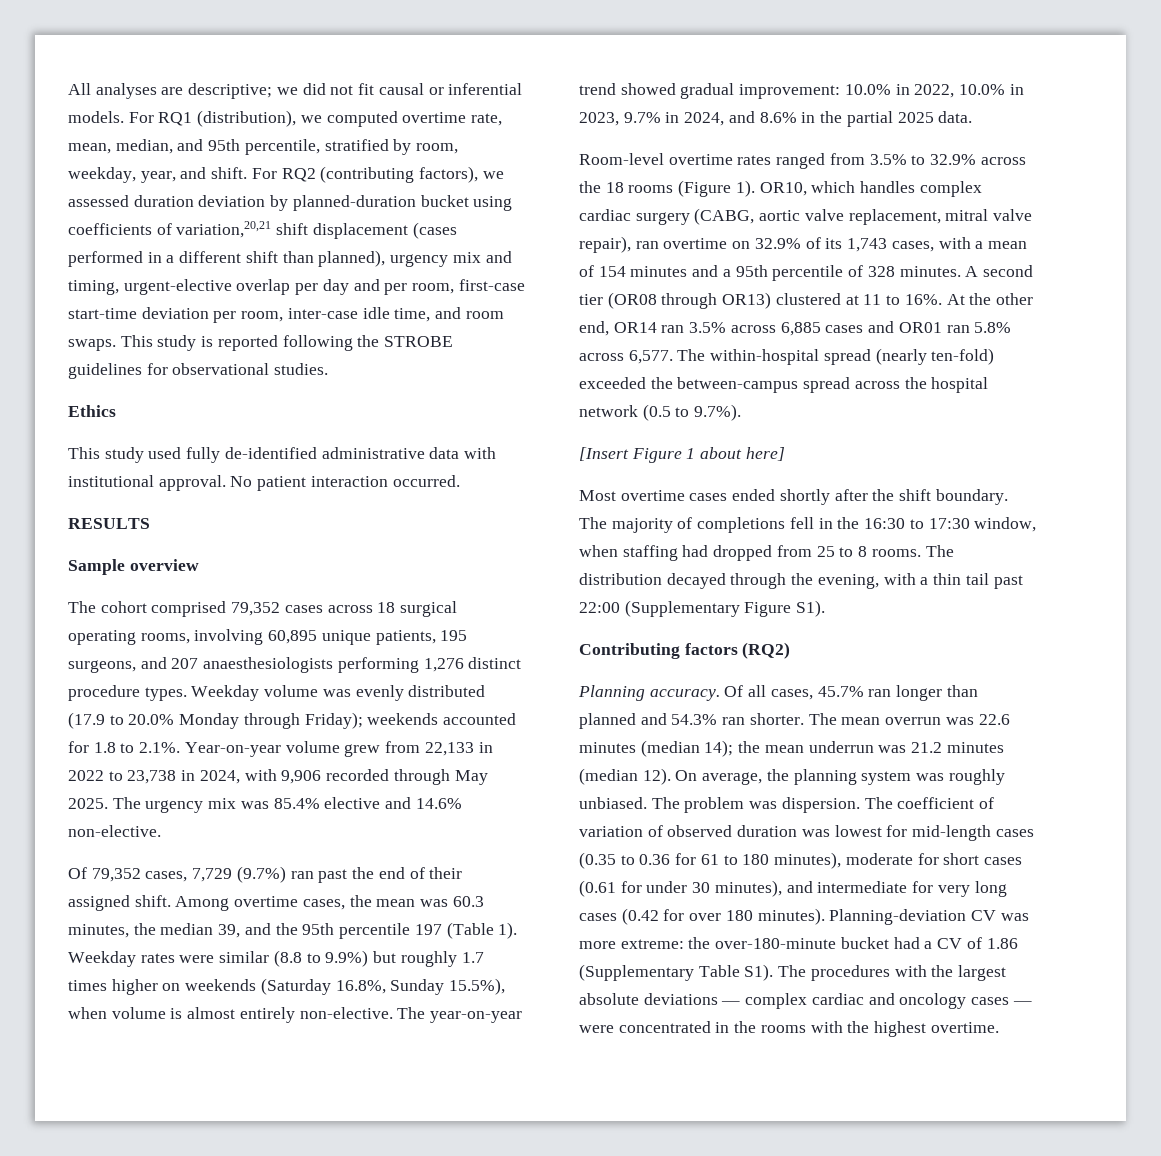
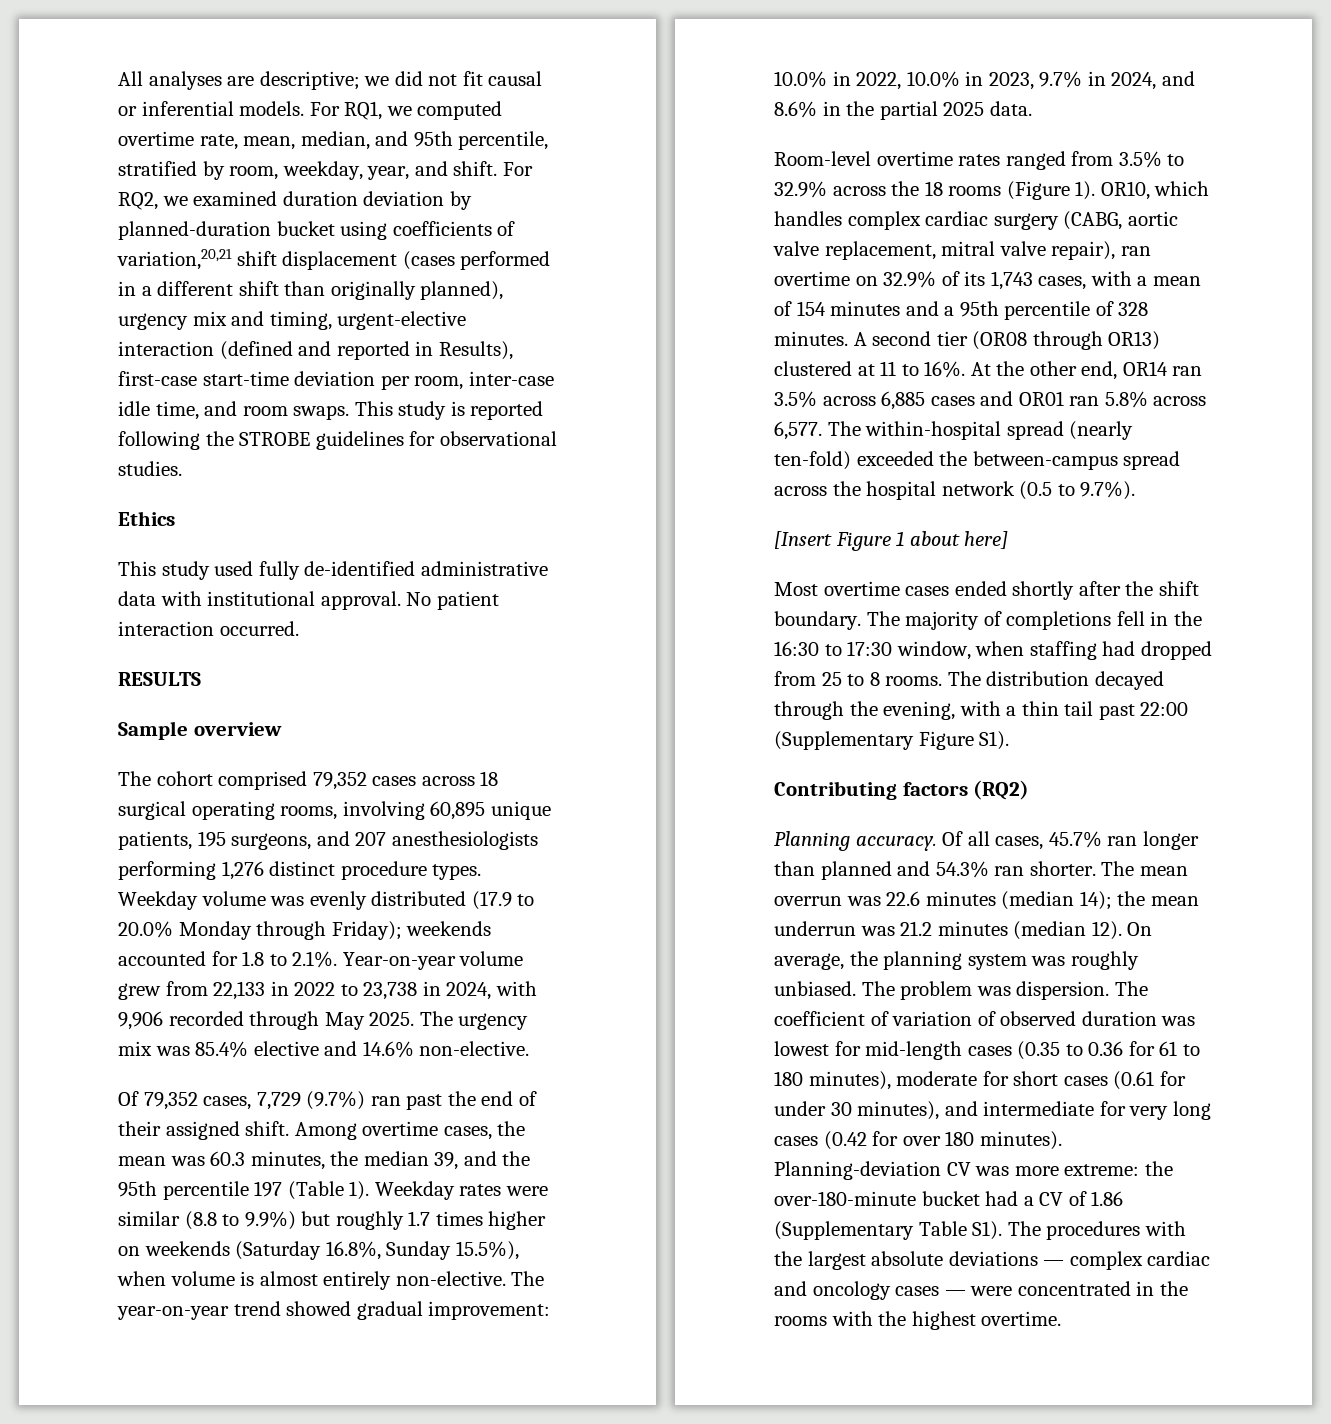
- For RQ1 (distribution), we computed overtime rate, mean, median, and 95th percentile, stratified by room, weekday, year, and shift.
+ For RQ1, we computed overtime rate, mean, median, and 95th percentile, stratified by room, weekday, year, and shift.
- For RQ2 (contributing factors), we assessed duration deviation by planned-duration bucket using coefficients of variation,20,21 shift displacement (cases performed in a different shift than planned), urgency mix and timing, urgent-elective overlap per day and per room, first-case start-time deviation per room, inter-case idle time, and room swaps.
+ For RQ2, we examined duration deviation by planned-duration bucket using coefficients of variation,20,21 shift displacement (cases performed in a different shift than originally planned), urgency mix and timing, urgent-elective interaction (defined and reported in Results), first-case start-time deviation per room, inter-case idle time, and room swaps.
- The cohort comprised 79,352 cases across 18 surgical operating rooms, involving 60,895 unique patients, 195 surgeons, and 207 anaesthesiologists performing 1,276 distinct procedure types.
+ The cohort comprised 79,352 cases across 18 surgical operating rooms, involving 60,895 unique patients, 195 surgeons, and 207 anesthesiologists performing 1,276 distinct procedure types.

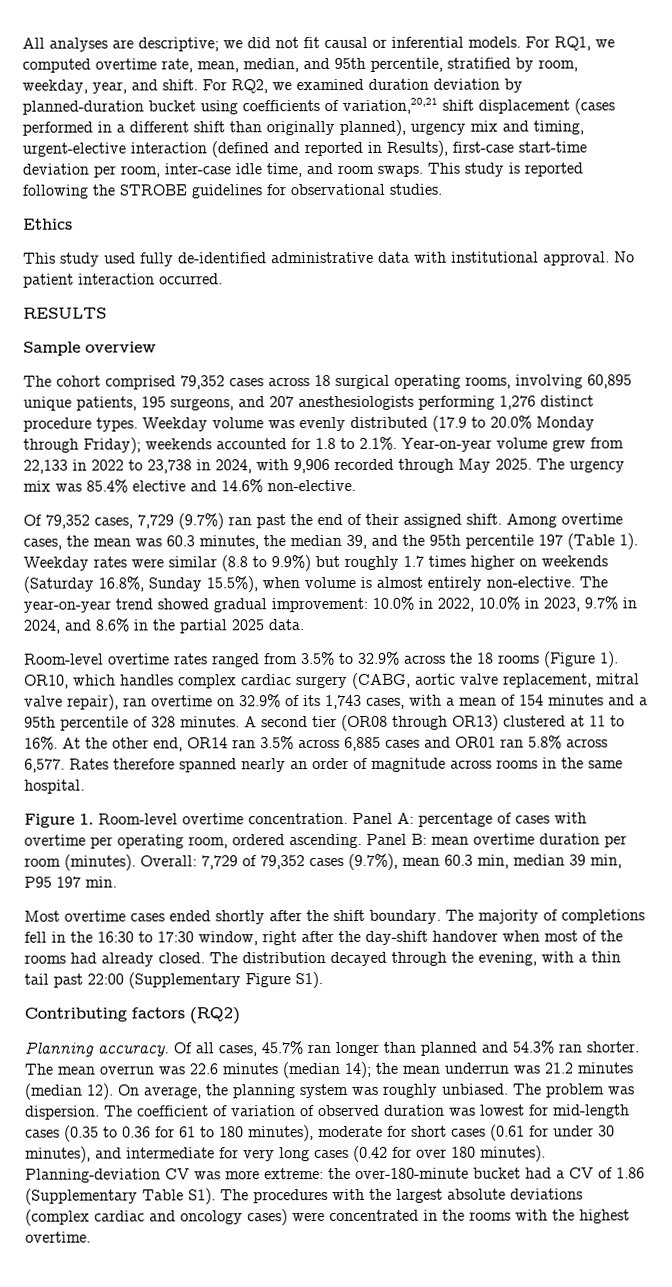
- The within-hospital spread (nearly ten-fold) exceeded the between-campus spread across the hospital network (0.5 to 9.7%).
- [Insert Figure 1 about here]
+ Rates therefore spanned nearly an order of magnitude across rooms in the same hospital.
+ Figure 1. Room-level overtime concentration. Panel A: percentage of cases with overtime per operating room, ordered ascending. Panel B: mean overtime duration per room (minutes). Overall: 7,729 of 79,352 cases (9.7%), mean 60.3 min, median 39 min, P95 197 min.
- The majority of completions fell in the 16:30 to 17:30 window, when staffing had dropped from 25 to 8 rooms.
+ The majority of completions fell in the 16:30 to 17:30 window, right after the day-shift handover when most of the rooms had already closed.
- Planning-deviation CV was more extreme: the over-180-minute bucket had a CV of 1.86 (Supplementary Table S1). The procedures with the largest absolute deviations — complex cardiac and oncology cases — were concentrated in the rooms with the highest overtime.
+ Planning-deviation CV was more extreme: the over-180-minute bucket had a CV of 1.86 (Supplementary Table S1). The procedures with the largest absolute deviations (complex cardiac and oncology cases) were concentrated in the rooms with the highest overtime.

